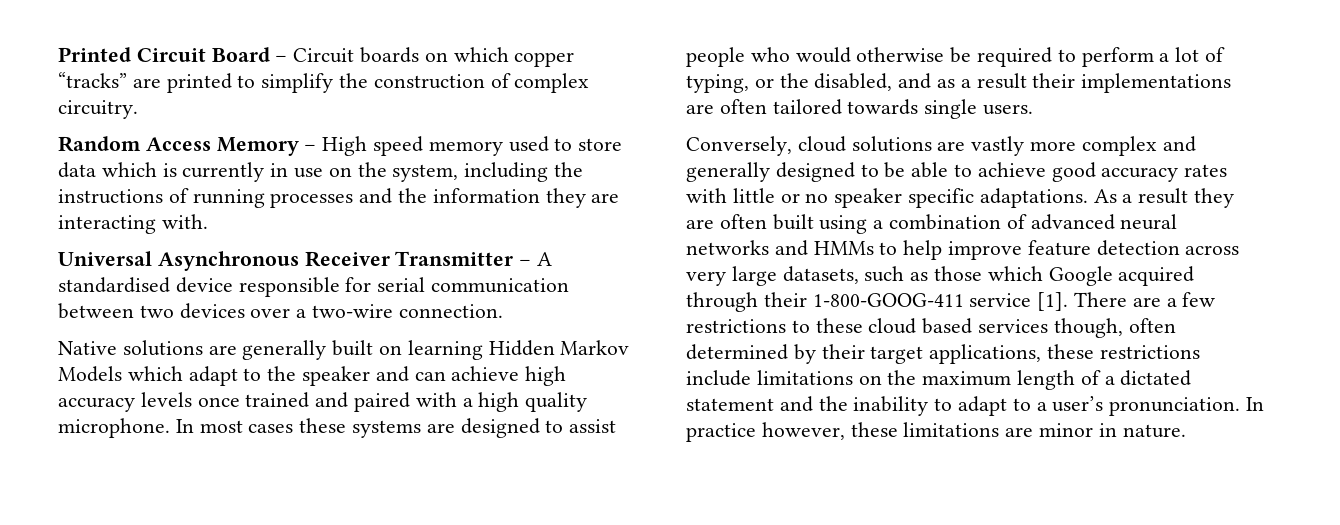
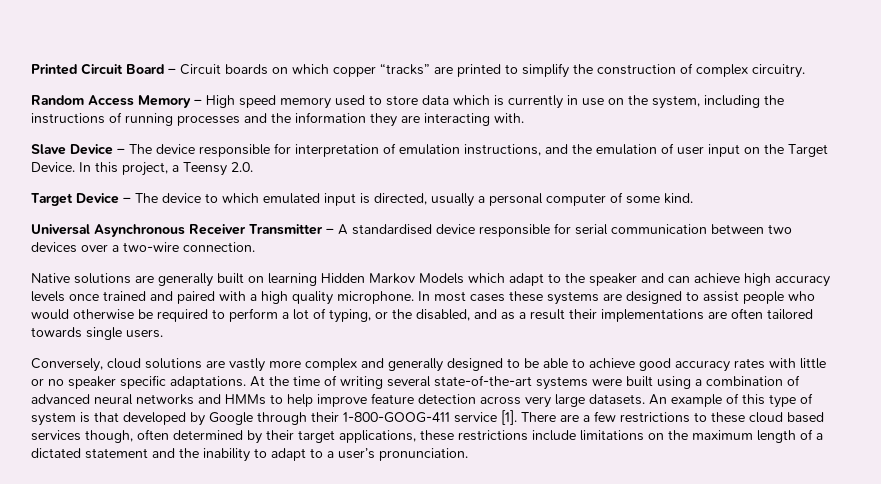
+ Slave Device – The device responsible for interpretation of emulation instructions, and the emulation of user input on the Target Device. In this project, a Teensy 2.0.
+ Target Device – The device to which emulated input is directed, usually a personal computer of some kind.
- As a result they are often built using a combination of advanced neural networks and HMMs to help improve feature detection across very large datasets, such as those which Google acquired through their 1-800-GOOG-411 service [1].
+ At the time of writing several state-of-the-art systems were built using a combination of advanced neural networks and HMMs to help improve feature detection across very large datasets. An example of this type of system is that developed by Google through their 1-800-GOOG-411 service [1].
- In practice however, these limitations are minor in nature.

